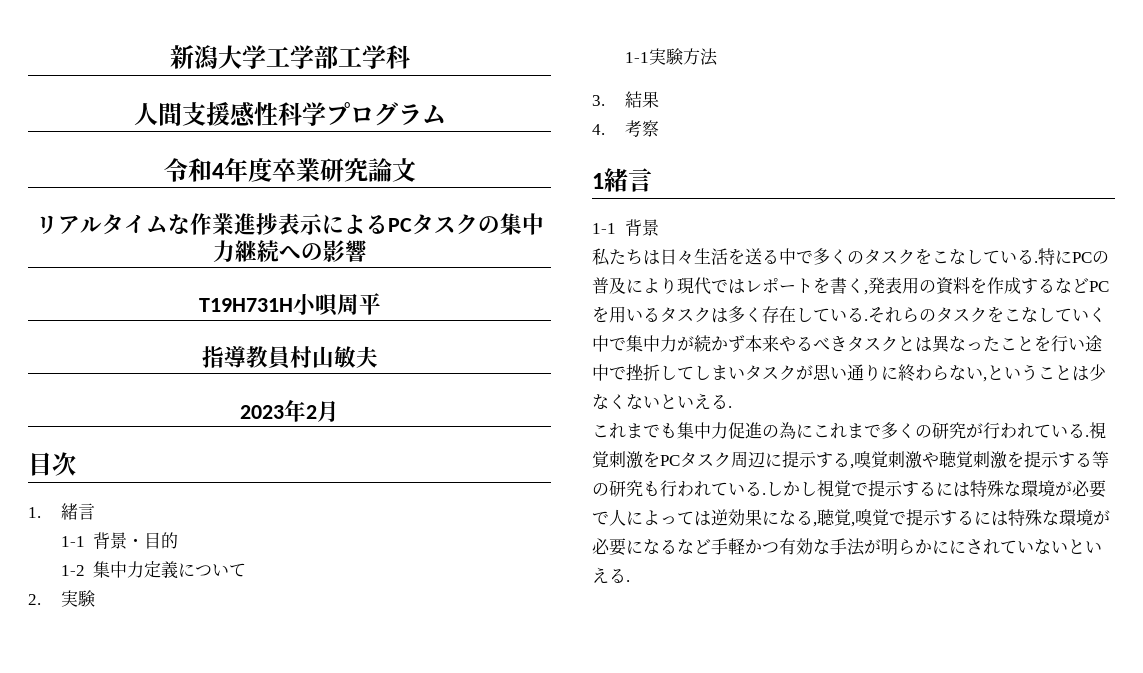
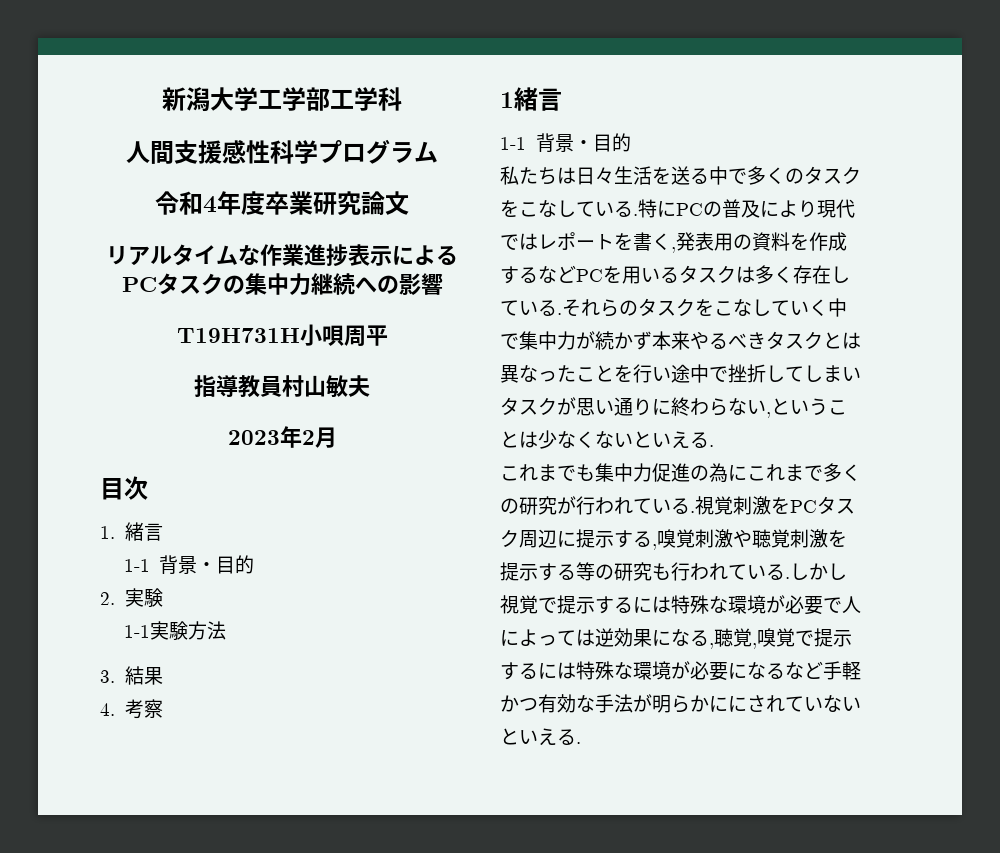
- 1-2集中力定義について
  1緒言
- 1-1背景
+ 1-1背景・目的

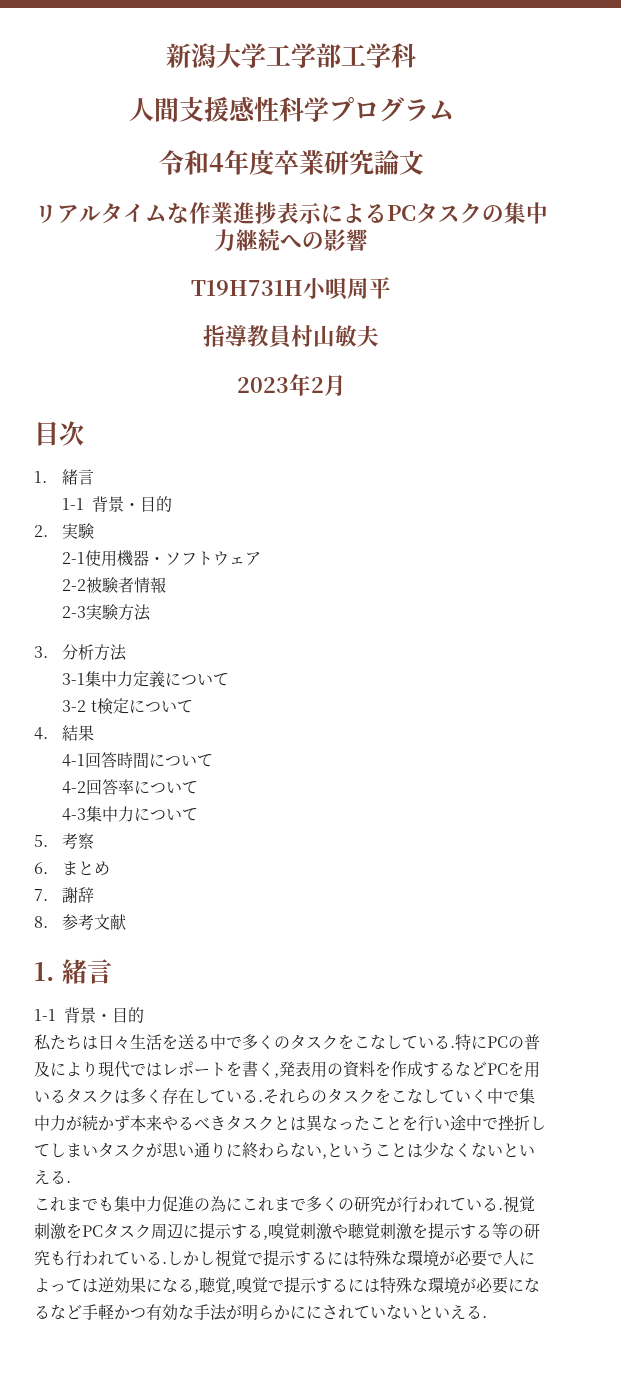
- 1-1実験方法
- 3.結果
- 4.考察
- 1緒言
+ 2-1使用機器・ソフトウェア
+ 2-2被験者情報
+ 2-3実験方法
+ 3.分析方法
+ 3-1集中力定義について
+ 3-2 t検定について
+ 4.結果
+ 4-1回答時間について
+ 4-2回答率について
+ 4-3集中力について
+ 5.考察
+ 6.まとめ
+ 7.謝辞
+ 8.参考文献
+ 1.緒言

